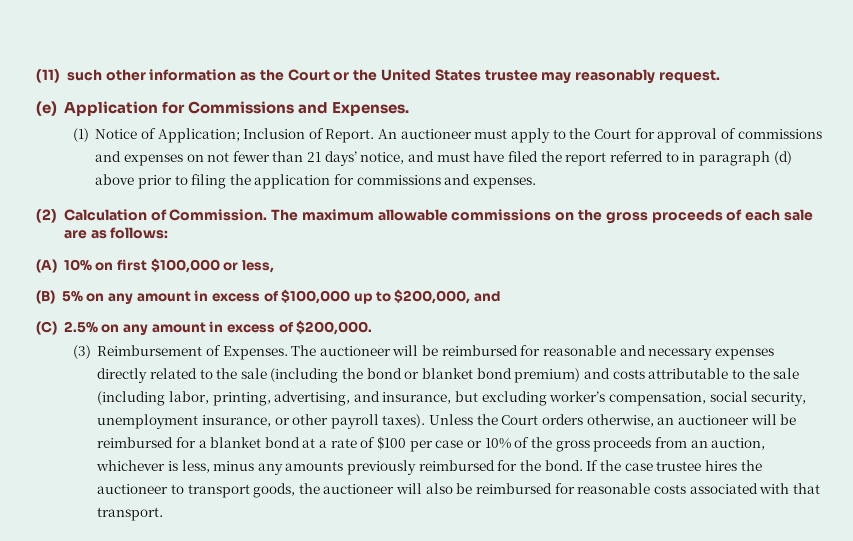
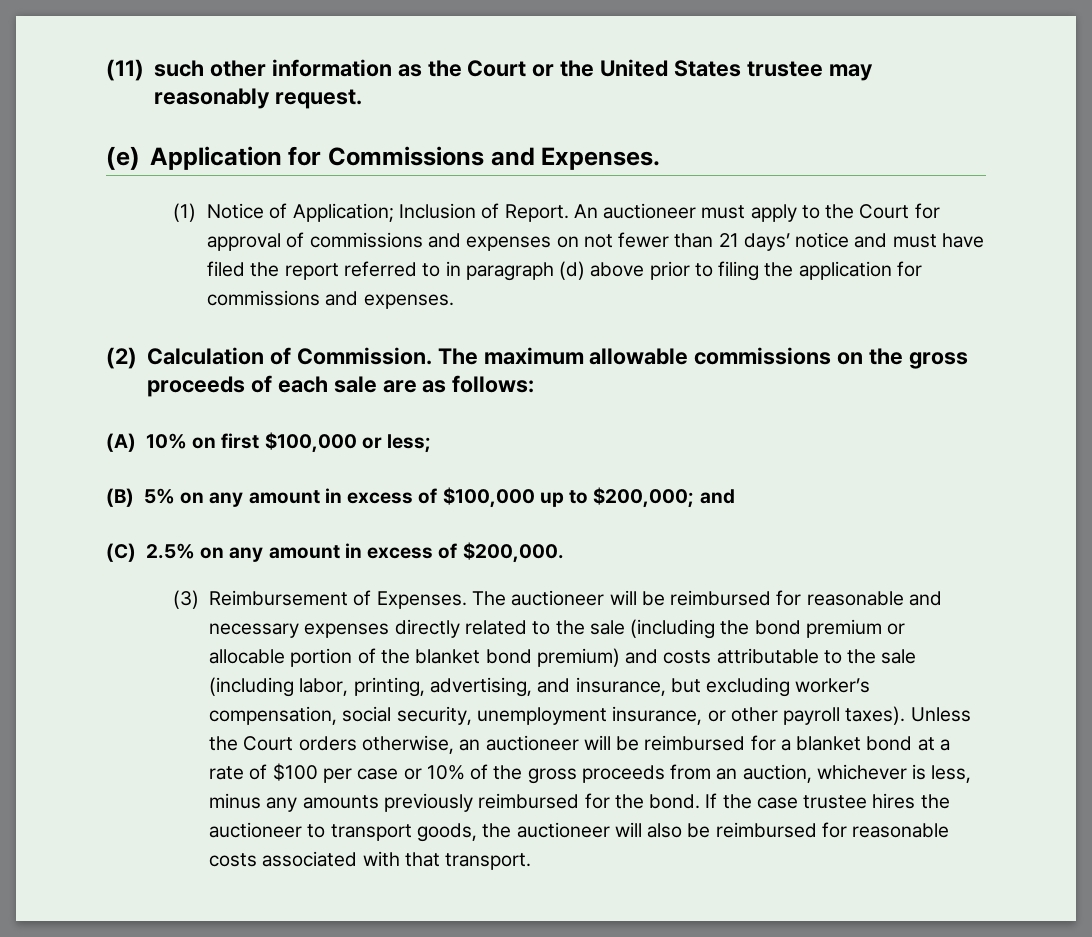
- An auctioneer must apply to the Court for approval of commissions and expenses on not fewer than 21 days’ notice, and must have filed the report referred to in paragraph (d) above prior to filing the application for commissions and expenses.
+ An auctioneer must apply to the Court for approval of commissions and expenses on not fewer than 21 days’ notice and must have filed the report referred to in paragraph (d) above prior to filing the application for commissions and expenses.
- (A) 10% on first $100,000 or less,
+ (A) 10% on first $100,000 or less;
- (B) 5% on any amount in excess of $100,000 up to $200,000, and
+ (B) 5% on any amount in excess of $100,000 up to $200,000; and
- The auctioneer will be reimbursed for reasonable and necessary expenses directly related to the sale (including the bond or blanket bond premium) and costs attributable to the sale (including labor, printing, advertising, and insurance, but excluding worker’s compensation, social security, unemployment insurance, or other payroll taxes).
+ The auctioneer will be reimbursed for reasonable and necessary expenses directly related to the sale (including the bond premium or allocable portion of the blanket bond premium) and costs attributable to the sale (including labor, printing, advertising, and insurance, but excluding worker’s compensation, social security, unemployment insurance, or other payroll taxes).

